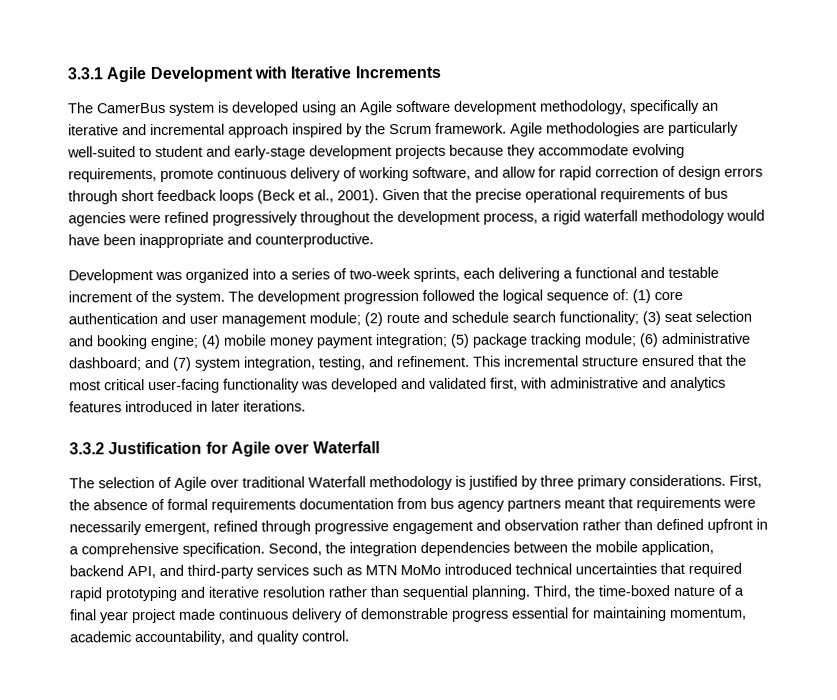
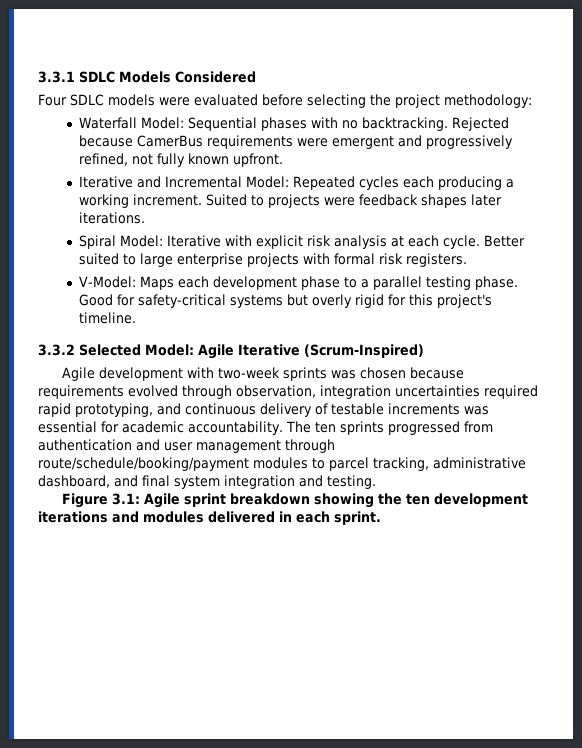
- 3.3.1 Agile Development with Iterative Increments
- The CamerBus system is developed using an Agile software development methodology, specifically an iterative and incremental approach inspired by the Scrum framework. Agile methodologies are particularly well-suited to student and early-stage development projects because they accommodate evolving requirements, promote continuous delivery of working software, and allow for rapid correction of design errors through short feedback loops (Beck et al., 2001). Given that the precise operational requirements of bus agencies were refined progressively throughout the development process, a rigid waterfall methodology would have been inappropriate and counterproductive.
- Development was organized into a series of two-week sprints, each delivering a functional and testable increment of the system. The development progression followed the logical sequence of: (1) core authentication and user management module; (2) route and schedule search functionality; (3) seat selection and booking engine; (4) mobile money payment integration; (5) package tracking module; (6) administrative dashboard; and (7) system integration, testing, and refinement. This incremental structure ensured that the most critical user-facing functionality was developed and validated first, with administrative and analytics features introduced in later iterations.
- 3.3.2 Justification for Agile over Waterfall
- The selection of Agile over traditional Waterfall methodology is justified by three primary considerations. First, the absence of formal requirements documentation from bus agency partners meant that requirements were necessarily emergent, refined through progressive engagement and observation rather than defined upfront in a comprehensive specification. Second, the integration dependencies between the mobile application, backend API, and third-party services such as MTN MoMo introduced technical uncertainties that required rapid prototyping and iterative resolution rather than sequential planning. Third, the time-boxed nature of a final year project made continuous delivery of demonstrable progress essential for maintaining momentum, academic accountability, and quality control.
+ 3.3.1 SDLC Models Considered
+ Four SDLC models were evaluated before selecting the project methodology:
+ Waterfall Model: Sequential phases with no backtracking. Rejected because CamerBus requirements were emergent and progressively refined, not fully known upfront.
+ Iterative and Incremental Model: Repeated cycles each producing a working increment. Suited to projects were feedback shapes later iterations.
+ Spiral Model: Iterative with explicit risk analysis at each cycle. Better suited to large enterprise projects with formal risk registers.
+ V-Model: Maps each development phase to a parallel testing phase. Good for safety-critical systems but overly rigid for this project's timeline.
+ 3.3.2 Selected Model: Agile Iterative (Scrum-Inspired)
+ Agile development with two-week sprints was chosen because requirements evolved through observation, integration uncertainties required rapid prototyping, and continuous delivery of testable increments was essential for academic accountability. The ten sprints progressed from authentication and user management through route/schedule/booking/payment modules to parcel tracking, administrative dashboard, and final system integration and testing.
+ Figure 3.1: Agile sprint breakdown showing the ten development iterations and modules delivered in each sprint.

